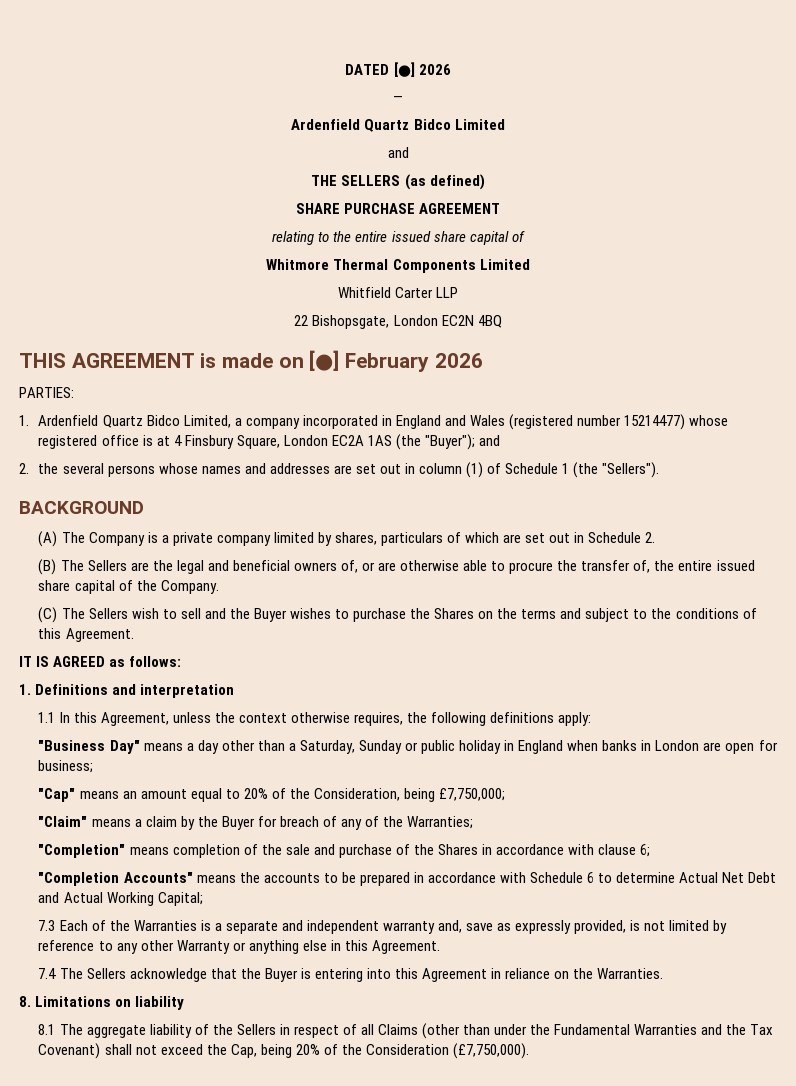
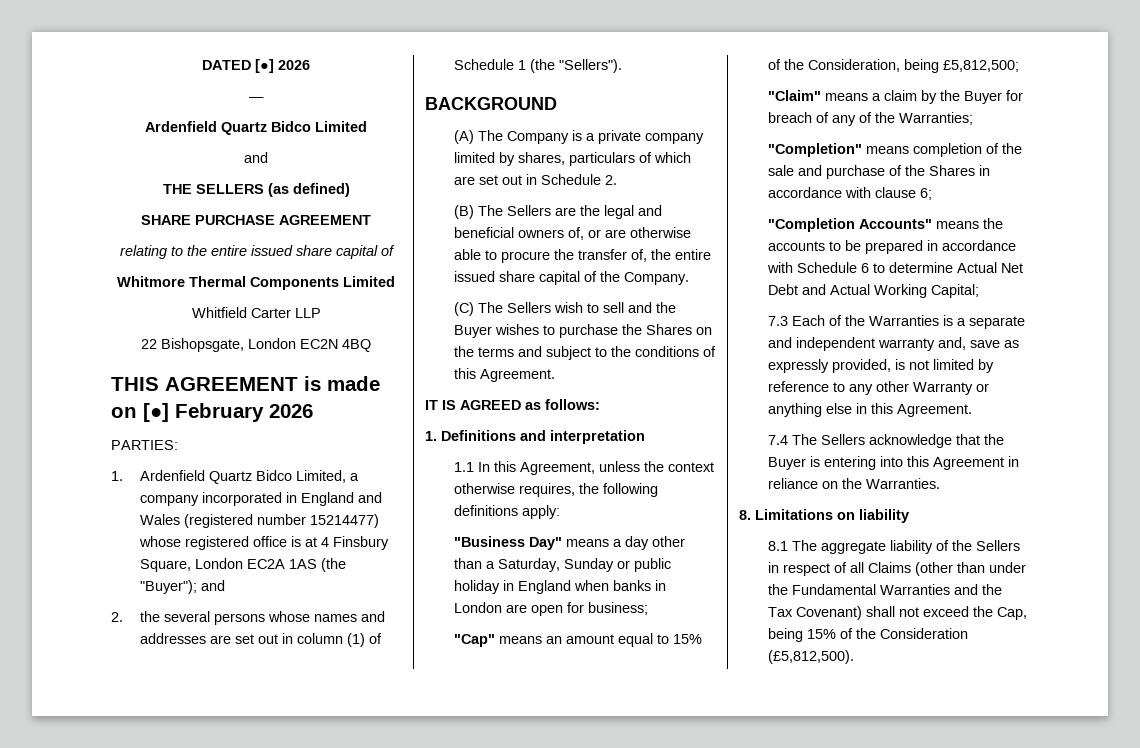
- "Cap" means an amount equal to 20% of the Consideration, being £7,750,000;
+ "Cap" means an amount equal to 15% of the Consideration, being £5,812,500;
- 8.1 The aggregate liability of the Sellers in respect of all Claims (other than under the Fundamental Warranties and the Tax Covenant) shall not exceed the Cap, being 20% of the Consideration (£7,750,000).
+ 8.1 The aggregate liability of the Sellers in respect of all Claims (other than under the Fundamental Warranties and the Tax Covenant) shall not exceed the Cap, being 15% of the Consideration (£5,812,500).

